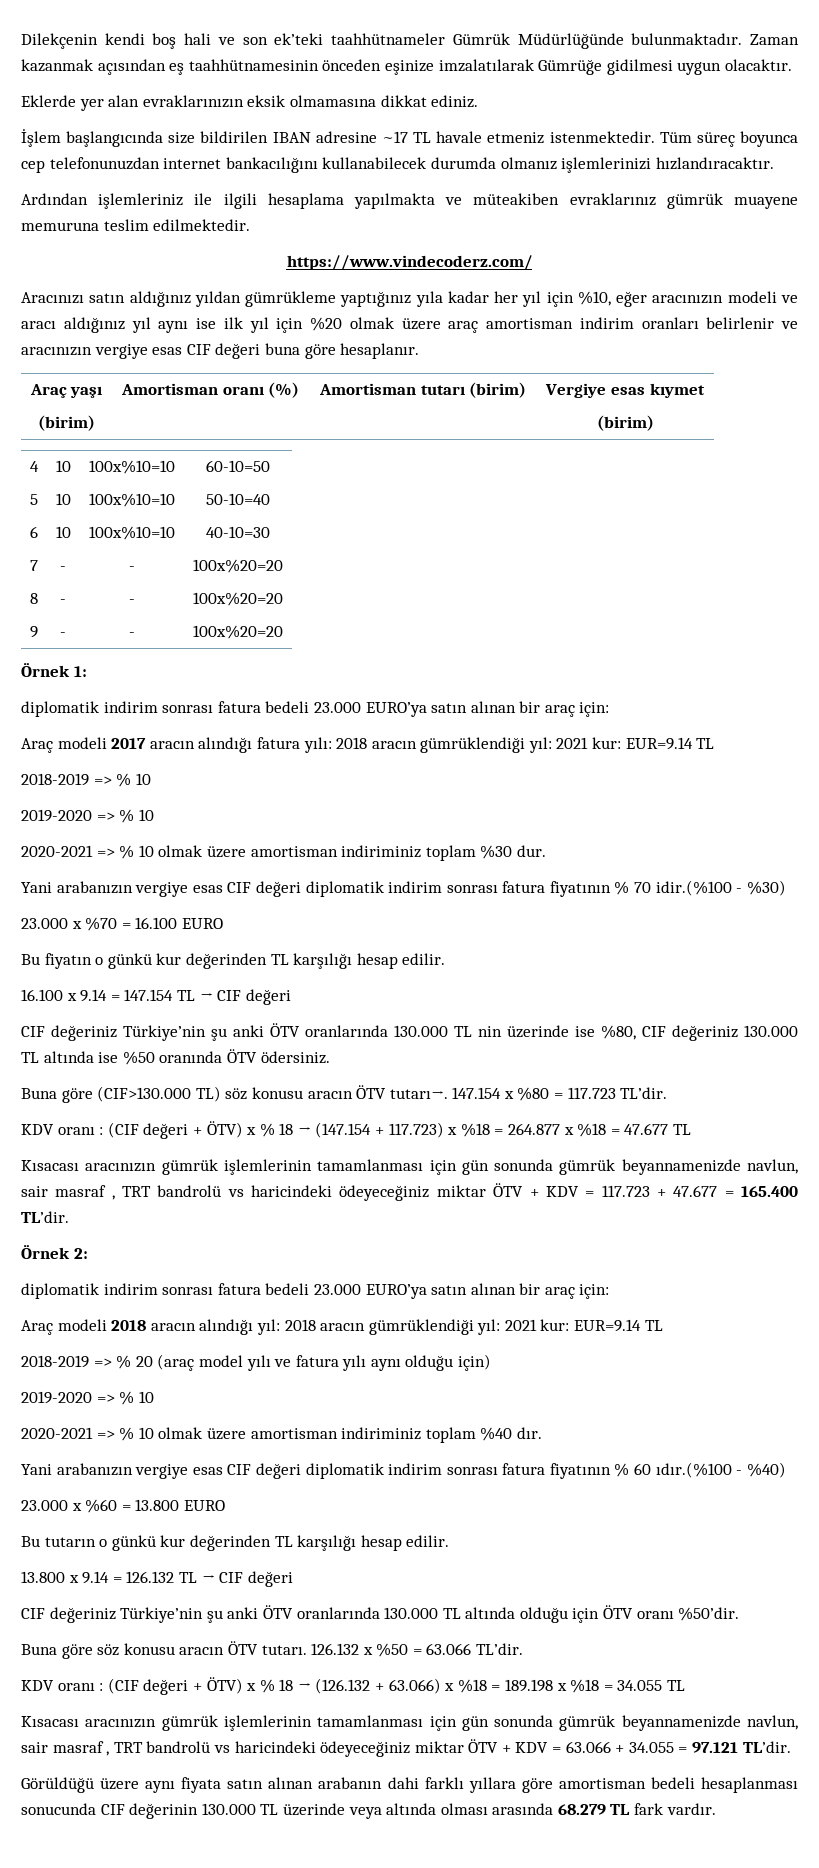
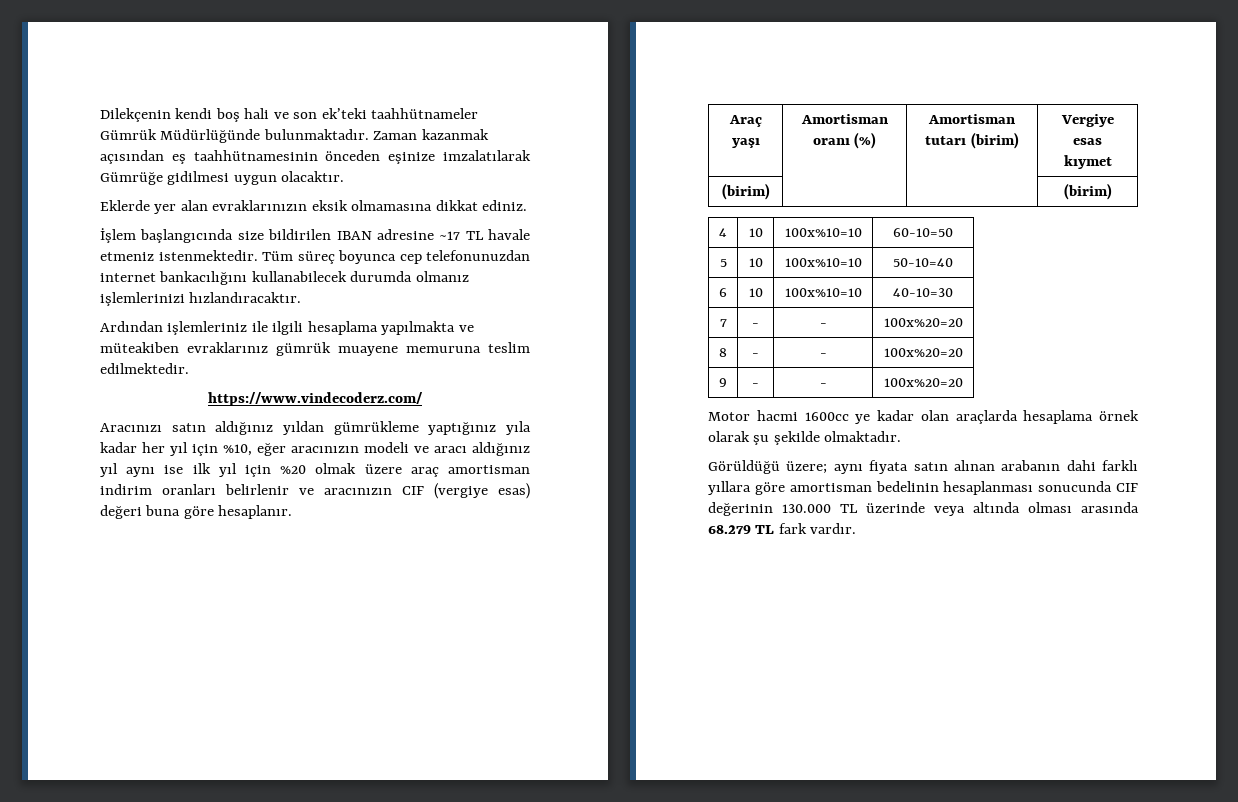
- Aracınızı satın aldığınız yıldan gümrükleme yaptığınız yıla kadar her yıl için %10, eğer aracınızın modeli ve aracı aldığınız yıl aynı ise ilk yıl için %20 olmak üzere araç amortisman indirim oranları belirlenir ve aracınızın vergiye esas CIF değeri buna göre hesaplanır.
+ Aracınızı satın aldığınız yıldan gümrükleme yaptığınız yıla kadar her yıl için %10, eğer aracınızın modeli ve aracı aldığınız yıl aynı ise ilk yıl için %20 olmak üzere araç amortisman indirim oranları belirlenir ve aracınızın CIF (vergiye esas) değeri buna göre hesaplanır.
- Örnek 1:
- diplomatik indirim sonrası fatura bedeli 23.000 EURO’ya satın alınan bir araç için:
- Araç modeli 2017 aracın alındığı fatura yılı: 2018 aracın gümrüklendiği yıl: 2021 kur: EUR=9.14 TL
- 2018-2019 => % 10
- 2019-2020 => % 10
- 2020-2021 => % 10 olmak üzere amortisman indiriminiz toplam %30 dur.
- Yani arabanızın vergiye esas CIF değeri diplomatik indirim sonrası fatura fiyatının % 70 idir.(%100 - %30)
- 23.000 x %70 = 16.100 EURO
- Bu fiyatın o günkü kur değerinden TL karşılığı hesap edilir.
- 16.100 x 9.14 = 147.154 TL → CIF değeri
- CIF değeriniz Türkiye’nin şu anki ÖTV oranlarında 130.000 TL nin üzerinde ise %80, CIF değeriniz 130.000 TL altında ise %50 oranında ÖTV ödersiniz.
- Buna göre (CIF>130.000 TL) söz konusu aracın ÖTV tutarı→. 147.154 x %80 = 117.723 TL’dir.
- KDV oranı : (CIF değeri + ÖTV) x % 18 → (147.154 + 117.723) x %18 = 264.877 x %18 = 47.677 TL
- Kısacası aracınızın gümrük işlemlerinin tamamlanması için gün sonunda gümrük beyannamenizde navlun, sair masraf , TRT bandrolü vs haricindeki ödeyeceğiniz miktar ÖTV + KDV = 117.723 + 47.677 = 165.400 TL’dir.
- Örnek 2:
- diplomatik indirim sonrası fatura bedeli 23.000 EURO’ya satın alınan bir araç için:
- Araç modeli 2018 aracın alındığı yıl: 2018 aracın gümrüklendiği yıl: 2021 kur: EUR=9.14 TL
- 2018-2019 => % 20 (araç model yılı ve fatura yılı aynı olduğu için)
- 2019-2020 => % 10
- 2020-2021 => % 10 olmak üzere amortisman indiriminiz toplam %40 dır.
- Yani arabanızın vergiye esas CIF değeri diplomatik indirim sonrası fatura fiyatının % 60 ıdır.(%100 - %40)
- 23.000 x %60 = 13.800 EURO
- Bu tutarın o günkü kur değerinden TL karşılığı hesap edilir.
- 13.800 x 9.14 = 126.132 TL → CIF değeri
- CIF değeriniz Türkiye’nin şu anki ÖTV oranlarında 130.000 TL altında olduğu için ÖTV oranı %50’dir.
- Buna göre söz konusu aracın ÖTV tutarı. 126.132 x %50 = 63.066 TL’dir.
- KDV oranı : (CIF değeri + ÖTV) x % 18 → (126.132 + 63.066) x %18 = 189.198 x %18 = 34.055 TL
- Kısacası aracınızın gümrük işlemlerinin tamamlanması için gün sonunda gümrük beyannamenizde navlun, sair masraf , TRT bandrolü vs haricindeki ödeyeceğiniz miktar ÖTV + KDV = 63.066 + 34.055 = 97.121 TL’dir.
+ Motor hacmi 1600cc ye kadar olan araçlarda hesaplama örnek olarak şu şekilde olmaktadır.
- Görüldüğü üzere aynı fiyata satın alınan arabanın dahi farklı yıllara göre amortisman bedeli hesaplanması sonucunda CIF değerinin 130.000 TL üzerinde veya altında olması arasında 68.279 TL fark vardır.
+ Görüldüğü üzere; aynı fiyata satın alınan arabanın dahi farklı yıllara göre amortisman bedelinin hesaplanması sonucunda CIF değerinin 130.000 TL üzerinde veya altında olması arasında 68.279 TL fark vardır.

